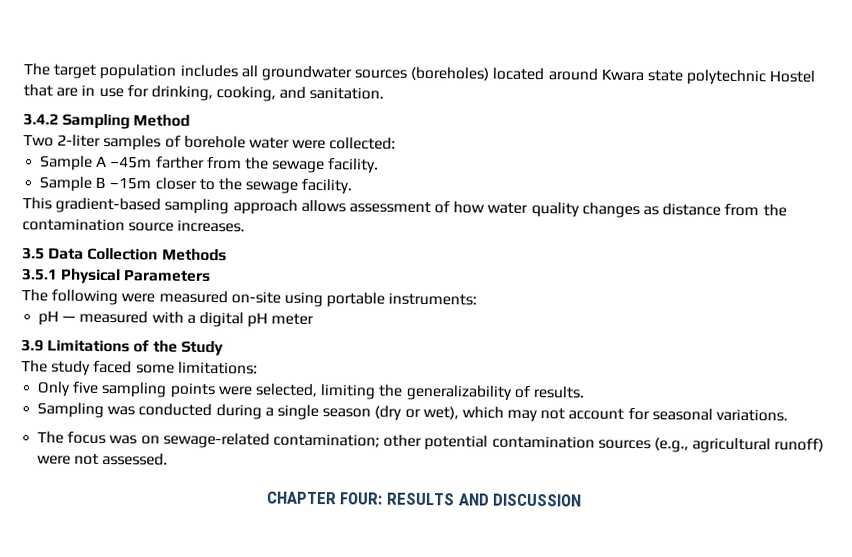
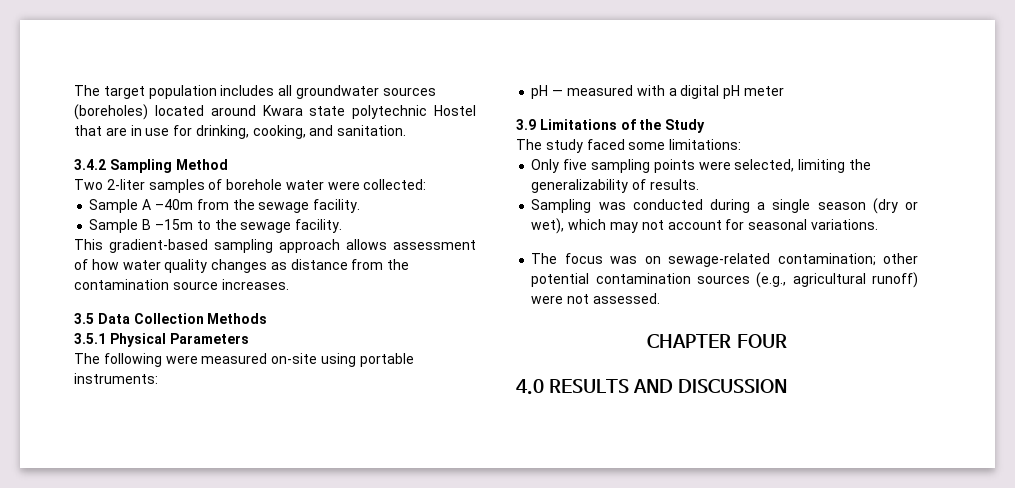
- Sample A –45m farther from the sewage facility.
+ Sample A –40m from the sewage facility.
- Sample B –15m closer to the sewage facility.
+ Sample B –15m to the sewage facility.
- CHAPTER FOUR: RESULTS AND DISCUSSION
+ CHAPTER FOUR
+ 4.0 RESULTS AND DISCUSSION

